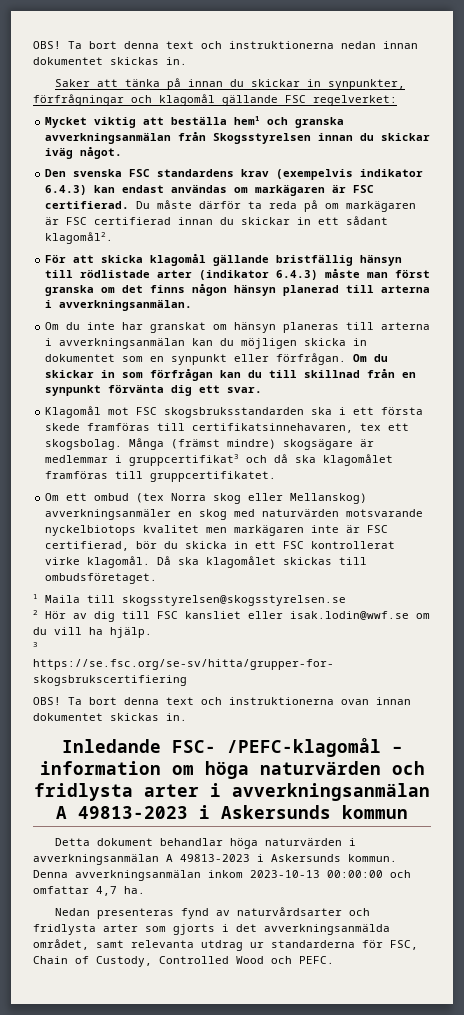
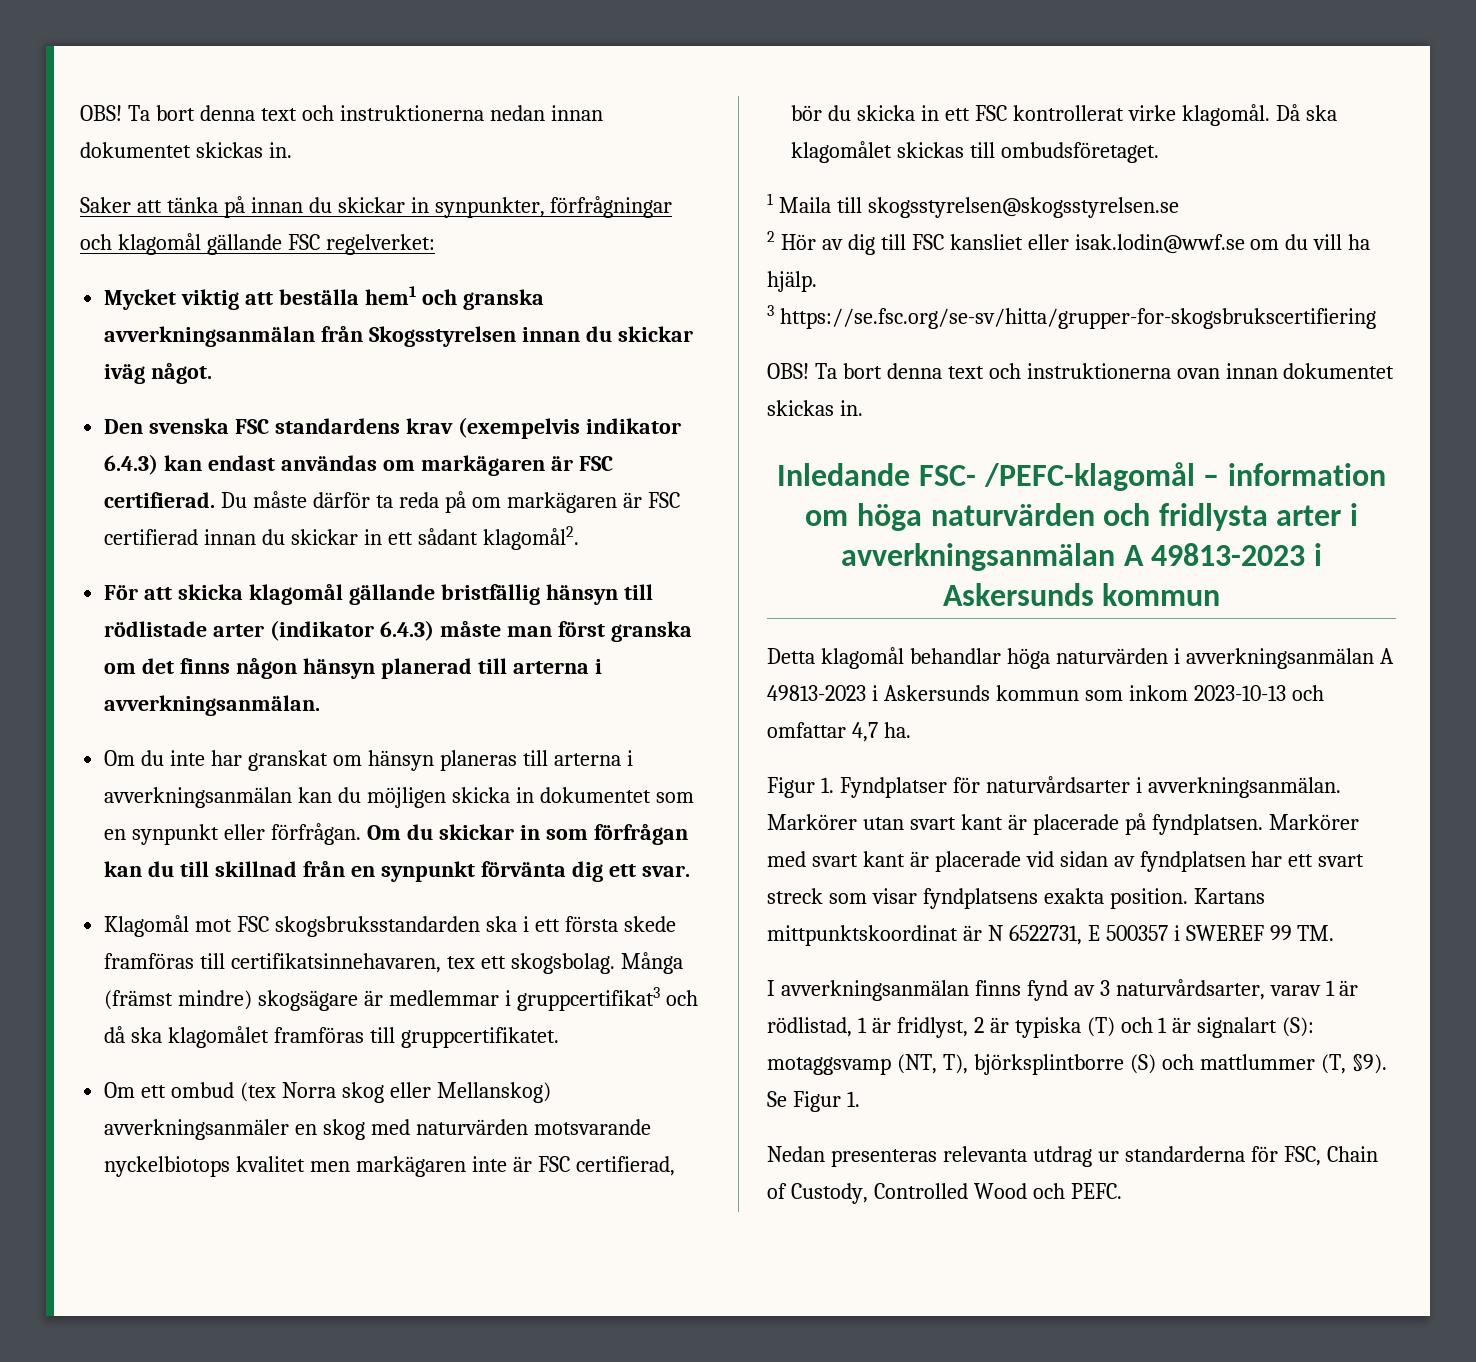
- Detta dokument behandlar höga naturvärden i avverkningsanmälan A 49813-2023 i Askersunds kommun. Denna avverkningsanmälan inkom 2023-10-13 00:00:00 och omfattar 4,7 ha.
+ Detta klagomål behandlar höga naturvärden i avverkningsanmälan A 49813-2023 i Askersunds kommun som inkom 2023-10-13 och omfattar 4,7 ha.
- Nedan presenteras fynd av naturvårdsarter och fridlysta arter som gjorts i det avverkningsanmälda området, samt relevanta utdrag ur standarderna för FSC, Chain of Custody, Controlled Wood och PEFC.
+ Figur 1. Fyndplatser för naturvårdsarter i avverkningsanmälan. Markörer utan svart kant är placerade på fyndplatsen. Markörer med svart kant är placerade vid sidan av fyndplatsen har ett svart streck som visar fyndplatsens exakta position. Kartans mittpunktskoordinat är N 6522731, E 500357 i SWEREF 99 TM.
+ I avverkningsanmälan finns fynd av 3 naturvårdsarter, varav 1 är rödlistad, 1 är fridlyst, 2 är typiska (T) och 1 är signalart (S): motaggsvamp (NT, T), björksplintborre (S) och mattlummer (T, §9). Se Figur 1.
+ Nedan presenteras relevanta utdrag ur standarderna för FSC, Chain of Custody, Controlled Wood och PEFC.

